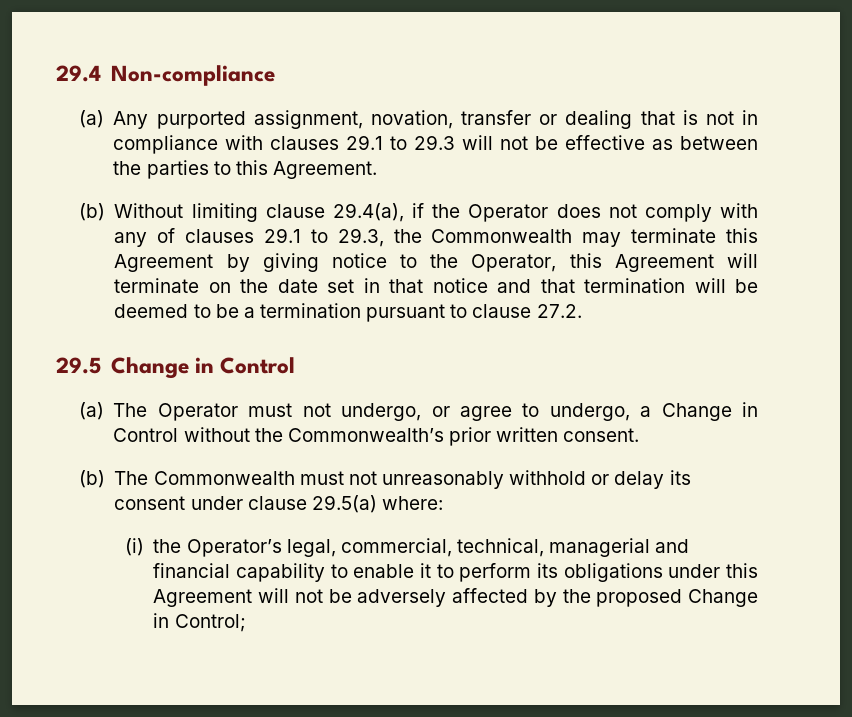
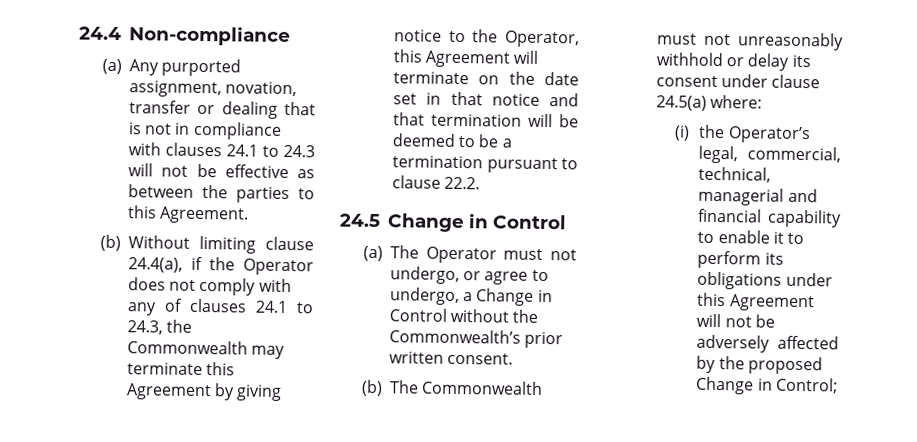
- 29.4 Non-compliance
+ 24.4 Non-compliance
- (a) Any purported assignment, novation, transfer or dealing that is not in compliance with clauses 29.1 to 29.3 will not be effective as between the parties to this Agreement.
+ (a) Any purported assignment, novation, transfer or dealing that is not in compliance with clauses 24.1 to 24.3 will not be effective as between the parties to this Agreement.
- (b) Without limiting clause 29.4(a), if the Operator does not comply with any of clauses 29.1 to 29.3, the Commonwealth may terminate this Agreement by giving notice to the Operator, this Agreement will terminate on the date set in that notice and that termination will be deemed to be a termination pursuant to clause 27.2.
- 29.5 Change in Control
+ (b) Without limiting clause 24.4(a), if the Operator does not comply with any of clauses 24.1 to 24.3, the Commonwealth may terminate this Agreement by giving notice to the Operator, this Agreement will terminate on the date set in that notice and that termination will be deemed to be a termination pursuant to clause 22.2.
+ 24.5 Change in Control
- (b) The Commonwealth must not unreasonably withhold or delay its consent under clause 29.5(a) where:
+ (b) The Commonwealth must not unreasonably withhold or delay its consent under clause 24.5(a) where:

